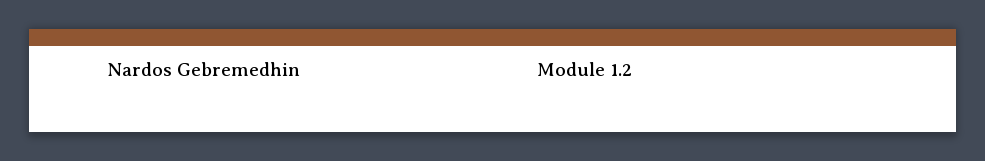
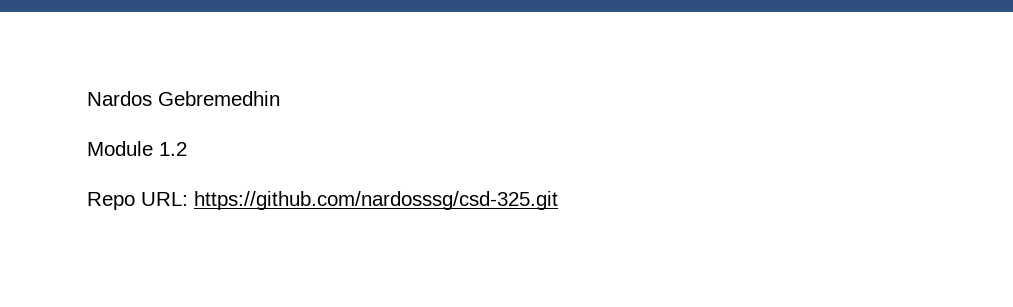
+ Repo URL: https://github.com/nardosssg/csd-325.git

